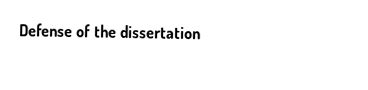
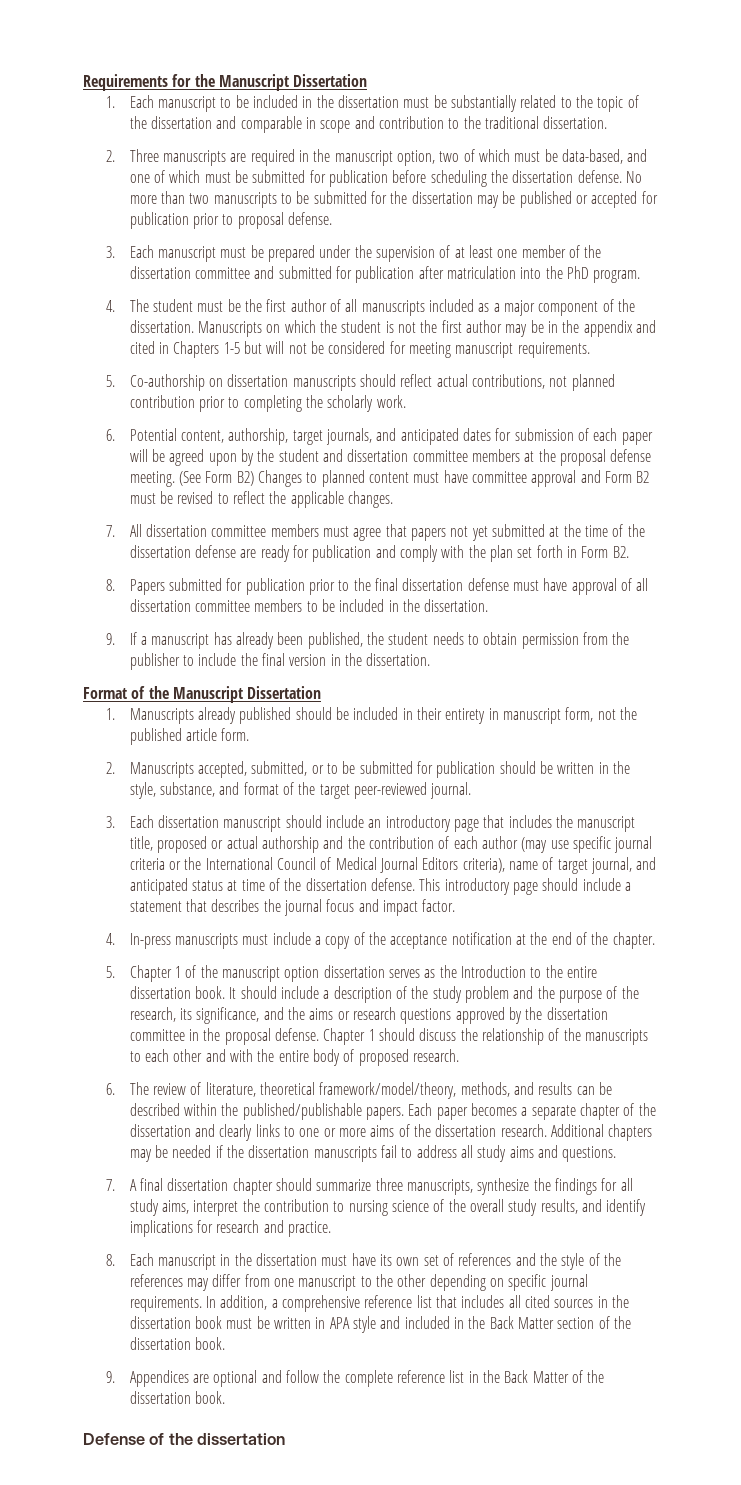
+ Requirements for the Manuscript Dissertation
+ 1. Each manuscript to be included in the dissertation must be substantially related to the topic of the dissertation and comparable in scope and contribution to the traditional dissertation.
+ 2. Three manuscripts are required in the manuscript option, two of which must be data-based, and one of which must be submitted for publication before scheduling the dissertation defense. No more than two manuscripts to be submitted for the dissertation may be published or accepted for publication prior to proposal defense.
+ 3. Each manuscript must be prepared under the supervision of at least one member of the dissertation committee and submitted for publication after matriculation into the PhD program.
+ 4. The student must be the first author of all manuscripts included as a major component of the dissertation. Manuscripts on which the student is not the first author may be in the appendix and cited in Chapters 1-5 but will not be considered for meeting manuscript requirements.
+ 5. Co-authorship on dissertation manuscripts should reflect actual contributions, not planned contribution prior to completing the scholarly work.
+ 6. Potential content, authorship, target journals, and anticipated dates for submission of each paper will be agreed upon by the student and dissertation committee members at the proposal defense meeting. (See Form B2) Changes to planned content must have committee approval and Form B2 must be revised to reflect the applicable changes.
+ 7. All dissertation committee members must agree that papers not yet submitted at the time of the dissertation defense are ready for publication and comply with the plan set forth in Form B2.
+ 8. Papers submitted for publication prior to the final dissertation defense must have approval of all dissertation committee members to be included in the dissertation.
+ 9. If a manuscript has already been published, the student needs to obtain permission from the publisher to include the final version in the dissertation.
+ Format of the Manuscript Dissertation
+ 1. Manuscripts already published should be included in their entirety in manuscript form, not the published article form.
+ 2. Manuscripts accepted, submitted, or to be submitted for publication should be written in the style, substance, and format of the target peer-reviewed journal.
+ 3. Each dissertation manuscript should include an introductory page that includes the manuscript title, proposed or actual authorship and the contribution of each author (may use specific journal criteria or the International Council of Medical Journal Editors criteria), name of target journal, and anticipated status at time of the dissertation defense. This introductory page should include a statement that describes the journal focus and impact factor.
+ 4. In-press manuscripts must include a copy of the acceptance notification at the end of the chapter.
+ 5. Chapter 1 of the manuscript option dissertation serves as the Introduction to the entire dissertation book. It should include a description of the study problem and the purpose of the research, its significance, and the aims or research questions approved by the dissertation committee in the proposal defense. Chapter 1 should discuss the relationship of the manuscripts to each other and with the entire body of proposed research.
+ 6. The review of literature, theoretical framework/model/theory, methods, and results can be described within the published/publishable papers. Each paper becomes a separate chapter of the dissertation and clearly links to one or more aims of the dissertation research. Additional chapters may be needed if the dissertation manuscripts fail to address all study aims and questions.
+ 7. A final dissertation chapter should summarize three manuscripts, synthesize the findings for all study aims, interpret the contribution to nursing science of the overall study results, and identify implications for research and practice.
+ 8. Each manuscript in the dissertation must have its own set of references and the style of the references may differ from one manuscript to the other depending on specific journal requirements. In addition, a comprehensive reference list that includes all cited sources in the dissertation book must be written in APA style and included in the Back Matter section of the dissertation book.
+ 9. Appendices are optional and follow the complete reference list in the Back Matter of the dissertation book.

